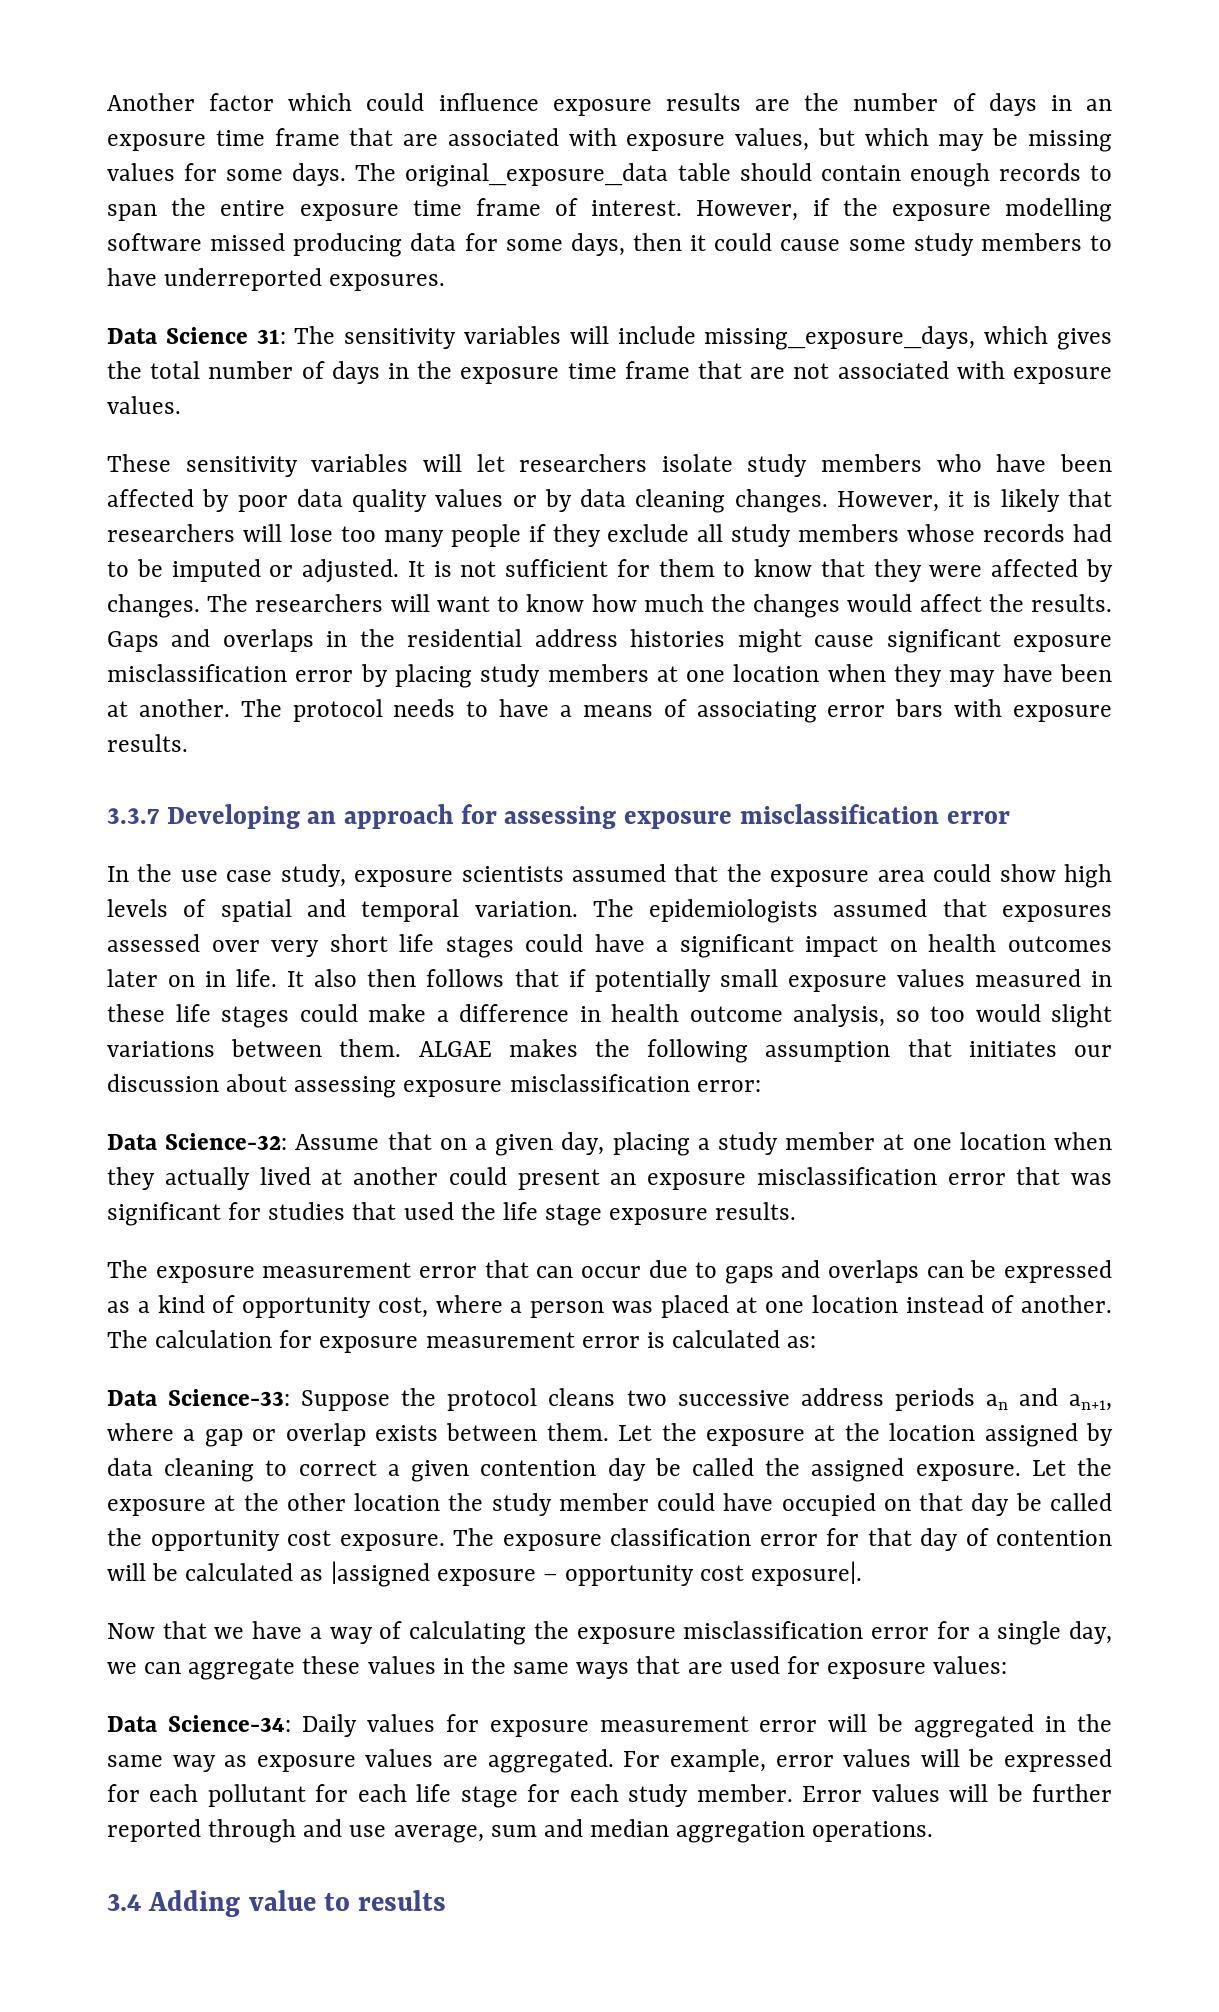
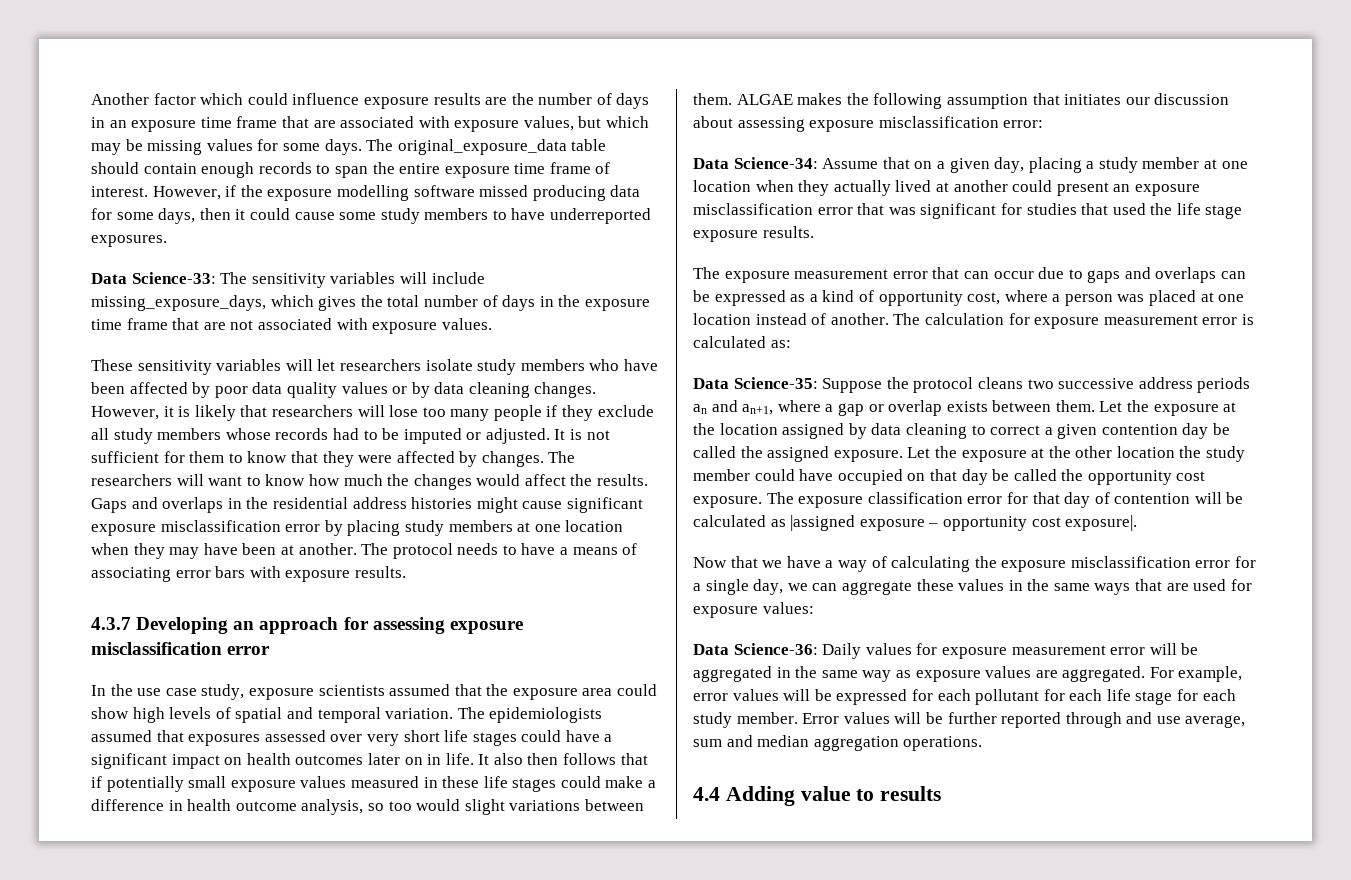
- Data Science 31: The sensitivity variables will include missing_exposure_days, which gives the total number of days in the exposure time frame that are not associated with exposure values.
+ Data Science-33: The sensitivity variables will include missing_exposure_days, which gives the total number of days in the exposure time frame that are not associated with exposure values.
- 3.3.7 Developing an approach for assessing exposure misclassification error
+ 4.3.7 Developing an approach for assessing exposure misclassification error
- Data Science-32: Assume that on a given day, placing a study member at one location when they actually lived at another could present an exposure misclassification error that was significant for studies that used the life stage exposure results.
+ Data Science-34: Assume that on a given day, placing a study member at one location when they actually lived at another could present an exposure misclassification error that was significant for studies that used the life stage exposure results.
- Data Science-33: Suppose the protocol cleans two successive address periods an and an+1, where a gap or overlap exists between them.
+ Data Science-35: Suppose the protocol cleans two successive address periods an and an+1, where a gap or overlap exists between them.
- Data Science-34: Daily values for exposure measurement error will be aggregated in the same way as exposure values are aggregated.
+ Data Science-36: Daily values for exposure measurement error will be aggregated in the same way as exposure values are aggregated.
- 3.4 Adding value to results
+ 4.4 Adding value to results

